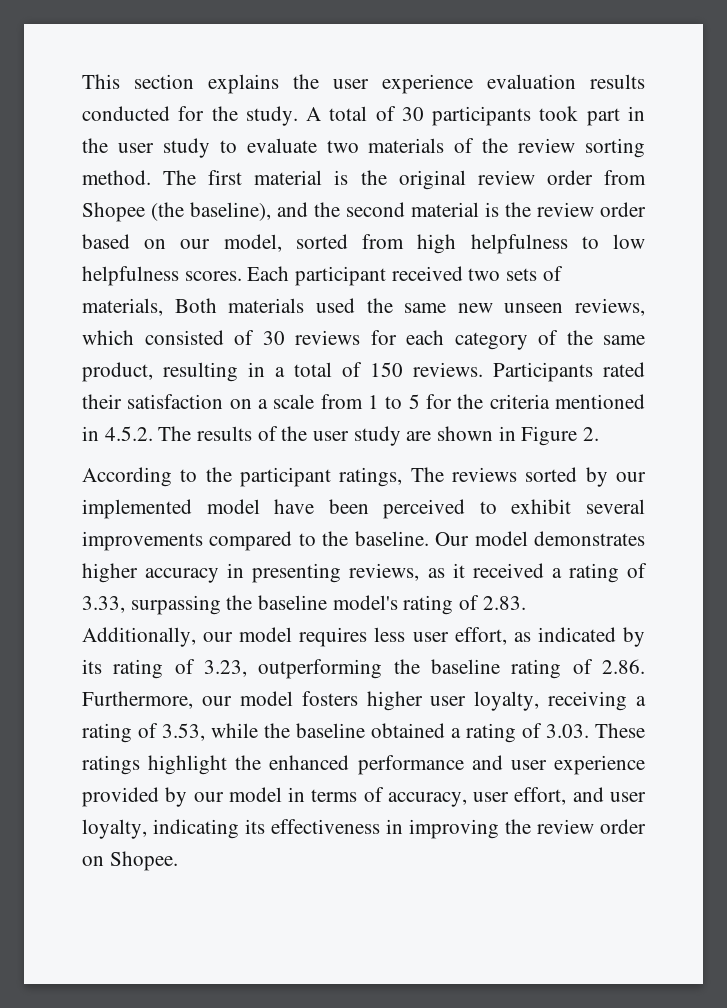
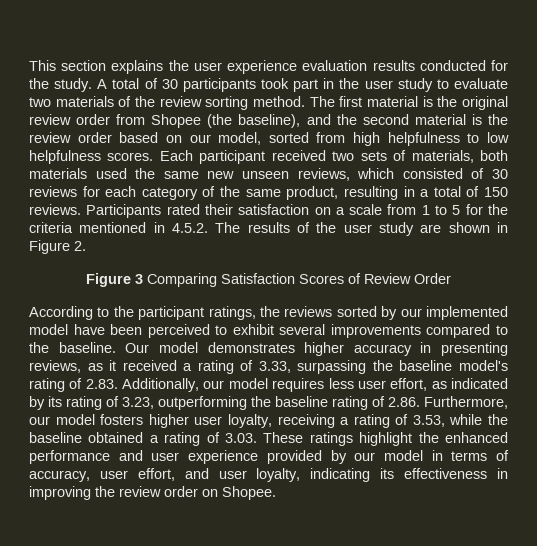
- Each participant received two sets of materials, Both materials used the same new unseen reviews, which consisted of 30 reviews for each category of the same product, resulting in a total of 150 reviews.
+ Each participant received two sets of materials, both materials used the same new unseen reviews, which consisted of 30 reviews for each category of the same product, resulting in a total of 150 reviews.
+ Figure 3 Comparing Satisfaction Scores of Review Order
- According to the participant ratings, The reviews sorted by our implemented model have been perceived to exhibit several improvements compared to the baseline.
+ According to the participant ratings, the reviews sorted by our implemented model have been perceived to exhibit several improvements compared to the baseline.

